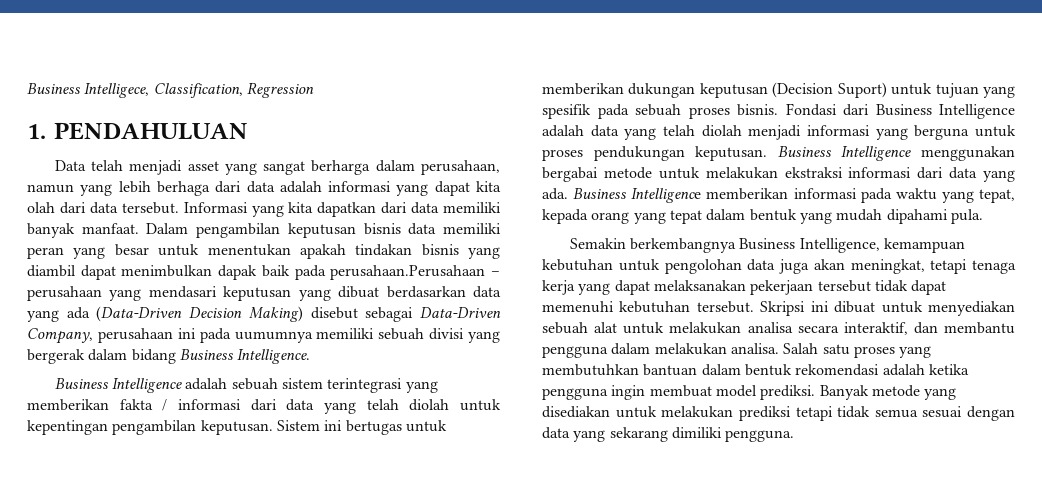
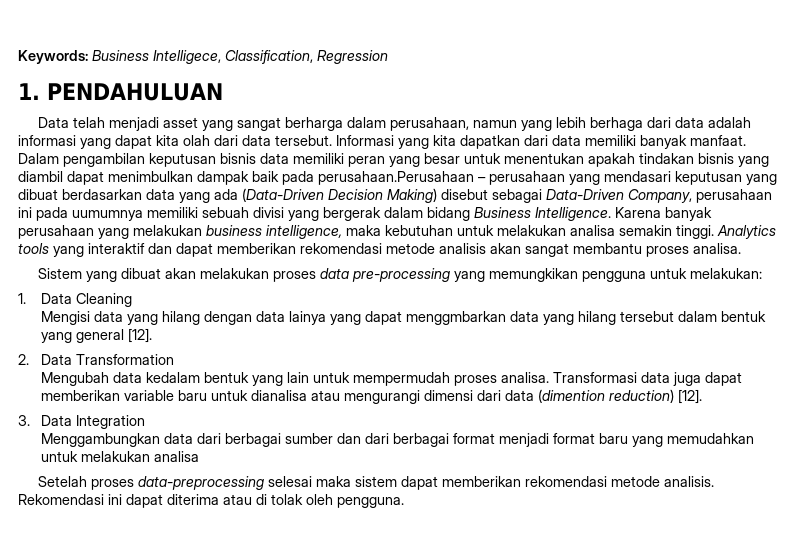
- Business Intelligece, Classification, Regression
+ Keywords: Business Intelligece, Classification, Regression
- Dalam pengambilan keputusan bisnis data memiliki peran yang besar untuk menentukan apakah tindakan bisnis yang diambil dapat menimbulkan dapak baik pada perusahaan.Perusahaan – perusahaan yang mendasari keputusan yang dibuat berdasarkan data yang ada (Data-Driven Decision Making) disebut sebagai Data-Driven Company, perusahaan ini pada uumumnya memiliki sebuah divisi yang bergerak dalam bidang Business Intelligence.
- Business Intelligence adalah sebuah sistem terintegrasi yang memberikan fakta / informasi dari data yang telah diolah untuk kepentingan pengambilan keputusan. Sistem ini bertugas untuk memberikan dukungan keputusan (Decision Suport) untuk tujuan yang spesifik pada sebuah proses bisnis. Fondasi dari Business Intelligence adalah data yang telah diolah menjadi informasi yang berguna untuk proses pendukungan keputusan. Business Intelligence menggunakan bergabai metode untuk melakukan ekstraksi informasi dari data yang ada. Business Intelligence memberikan informasi pada waktu yang tepat, kepada orang yang tepat dalam bentuk yang mudah dipahami pula.
- Semakin berkembangnya Business Intelligence, kemampuan kebutuhan untuk pengolohan data juga akan meningkat, tetapi tenaga kerja yang dapat melaksanakan pekerjaan tersebut tidak dapat memenuhi kebutuhan tersebut. Skripsi ini dibuat untuk menyediakan sebuah alat untuk melakukan analisa secara interaktif, dan membantu pengguna dalam melakukan analisa. Salah satu proses yang membutuhkan bantuan dalam bentuk rekomendasi adalah ketika pengguna ingin membuat model prediksi. Banyak metode yang disediakan untuk melakukan prediksi tetapi tidak semua sesuai dengan data yang sekarang dimiliki pengguna.
+ Dalam pengambilan keputusan bisnis data memiliki peran yang besar untuk menentukan apakah tindakan bisnis yang diambil dapat menimbulkan dampak baik pada perusahaan.Perusahaan – perusahaan yang mendasari keputusan yang dibuat berdasarkan data yang ada (Data-Driven Decision Making) disebut sebagai Data-Driven Company, perusahaan ini pada uumumnya memiliki sebuah divisi yang bergerak dalam bidang Business Intelligence. Karena banyak perusahaan yang melakukan business intelligence, maka kebutuhan untuk melakukan analisa semakin tinggi. Analytics tools yang interaktif dan dapat memberikan rekomendasi metode analisis akan sangat membantu proses analisa.
+ Sistem yang dibuat akan melakukan proses data pre-processing yang memungkikan pengguna untuk melakukan:
+ 1. Data Cleaning
+ Mengisi data yang hilang dengan data lainya yang dapat menggmbarkan data yang hilang tersebut dalam bentuk yang general [12].
+ 2. Data Transformation
+ Mengubah data kedalam bentuk yang lain untuk mempermudah proses analisa. Transformasi data juga dapat memberikan variable baru untuk dianalisa atau mengurangi dimensi dari data (dimention reduction) [12].
+ 3. Data Integration
+ Menggambungkan data dari berbagai sumber dan dari berbagai format menjadi format baru yang memudahkan untuk melakukan analisa
+ Setelah proses data-preprocessing selesai maka sistem dapat memberikan rekomendasi metode analisis. Rekomendasi ini dapat diterima atau di tolak oleh pengguna.

